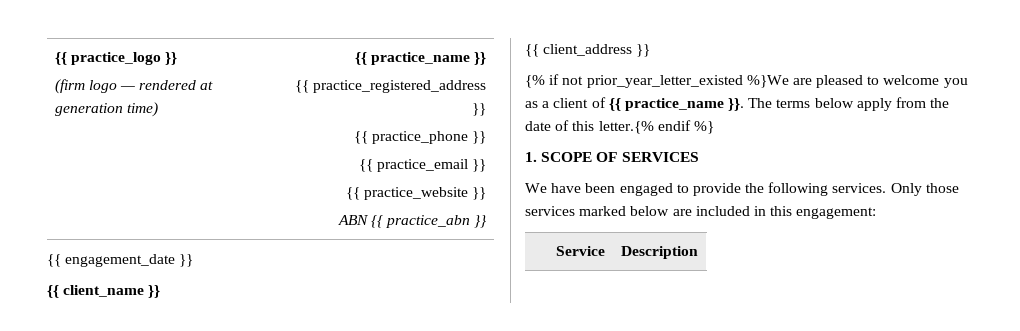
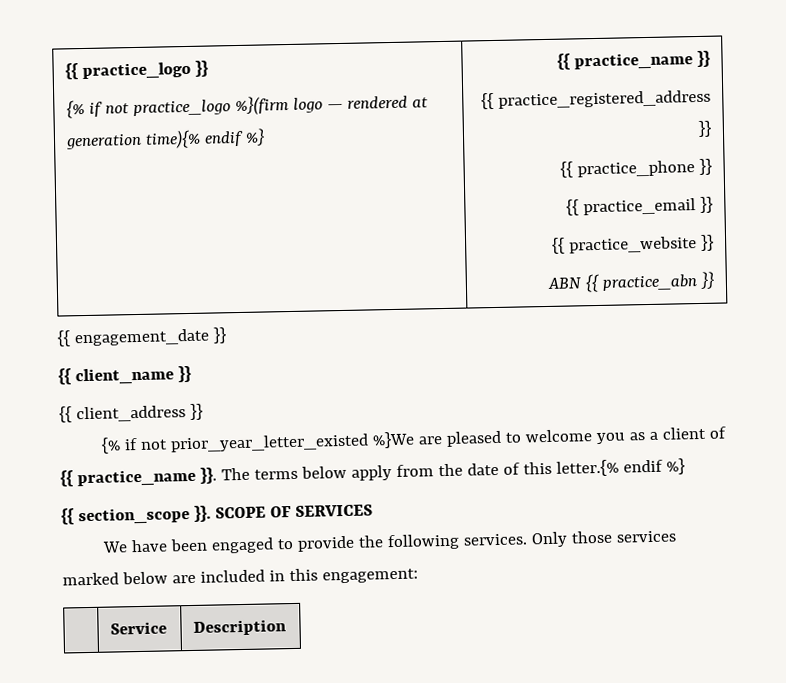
  {{ practice_logo }}
- (firm logo — rendered at generation time) | {{ practice_name }}
+ {% if not practice_logo %}(firm logo — rendered at generation time){% endif %} | {{ practice_name }}
- 1. SCOPE OF SERVICES
+ {{ section_scope }}. SCOPE OF SERVICES

